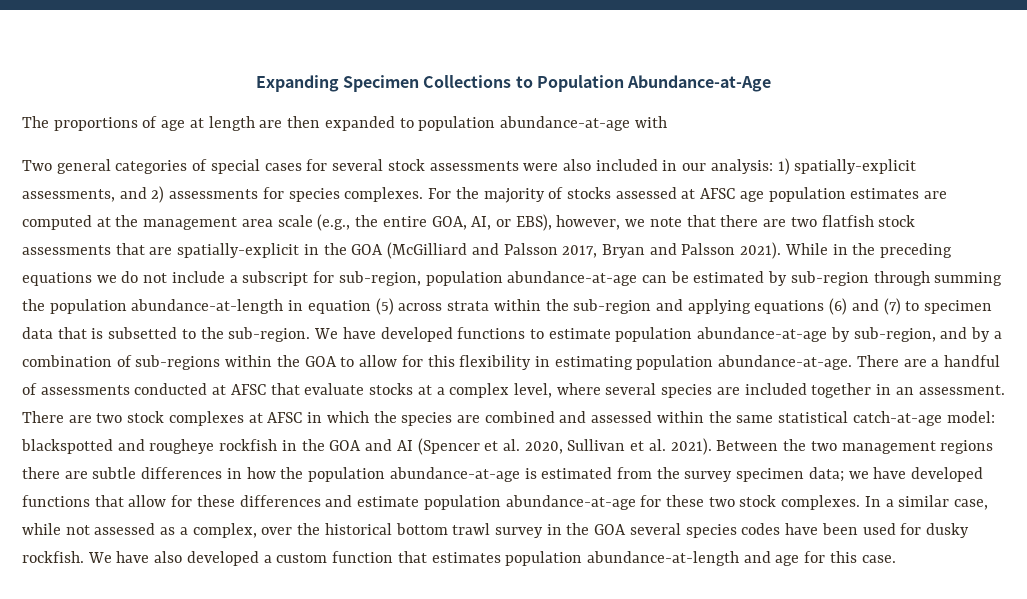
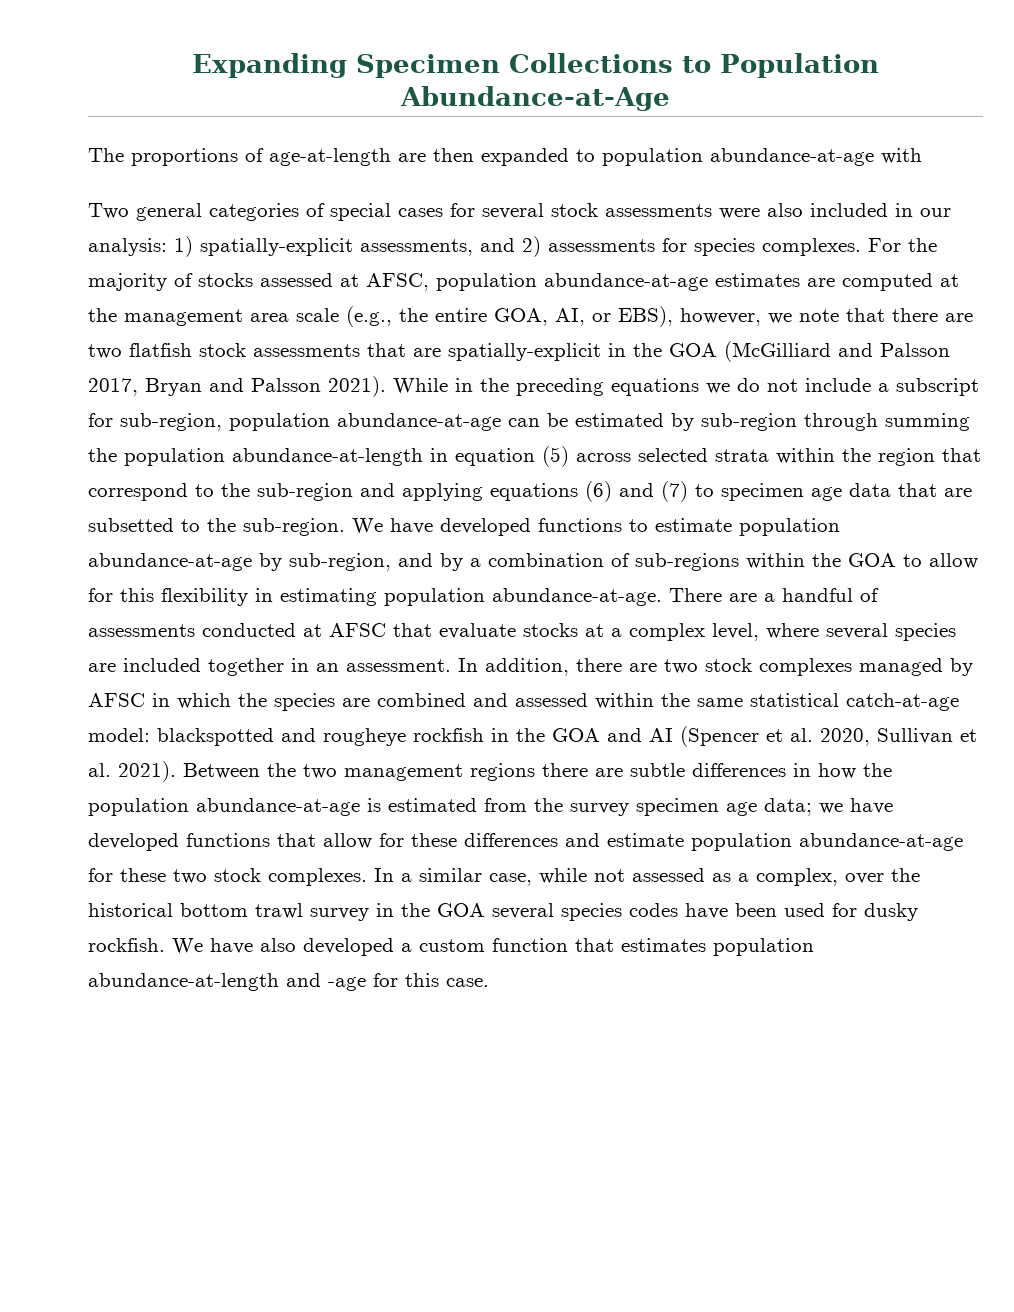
- The proportions of age at length are then expanded to population abundance-at-age with
+ The proportions of age-at-length are then expanded to population abundance-at-age with
- For the majority of stocks assessed at AFSC age population estimates are computed at the management area scale (e.g., the entire GOA, AI, or EBS), however, we note that there are two flatfish stock assessments that are spatially-explicit in the GOA (McGilliard and Palsson 2017, Bryan and Palsson 2021).
+ For the majority of stocks assessed at AFSC, population abundance-at-age estimates are computed at the management area scale (e.g., the entire GOA, AI, or EBS), however, we note that there are two flatfish stock assessments that are spatially-explicit in the GOA (McGilliard and Palsson 2017, Bryan and Palsson 2021).
- While in the preceding equations we do not include a subscript for sub-region, population abundance-at-age can be estimated by sub-region through summing the population abundance-at-length in equation (5) across strata within the sub-region and applying equations (6) and (7) to specimen data that is subsetted to the sub-region.
+ While in the preceding equations we do not include a subscript for sub-region, population abundance-at-age can be estimated by sub-region through summing the population abundance-at-length in equation (5) across selected strata within the region that correspond to the sub-region and applying equations (6) and (7) to specimen age data that are subsetted to the sub-region.
- There are two stock complexes at AFSC in which the species are combined and assessed within the same statistical catch-at-age model: blackspotted and rougheye rockfish in the GOA and AI (Spencer et al. 2020, Sullivan et al. 2021).
+ In addition, there are two stock complexes managed by AFSC in which the species are combined and assessed within the same statistical catch-at-age model: blackspotted and rougheye rockfish in the GOA and AI (Spencer et al. 2020, Sullivan et al. 2021).
- Between the two management regions there are subtle differences in how the population abundance-at-age is estimated from the survey specimen data; we have developed functions that allow for these differences and estimate population abundance-at-age for these two stock complexes.
+ Between the two management regions there are subtle differences in how the population abundance-at-age is estimated from the survey specimen age data; we have developed functions that allow for these differences and estimate population abundance-at-age for these two stock complexes.
- We have also developed a custom function that estimates population abundance-at-length and age for this case.
+ We have also developed a custom function that estimates population abundance-at-length and -age for this case.

